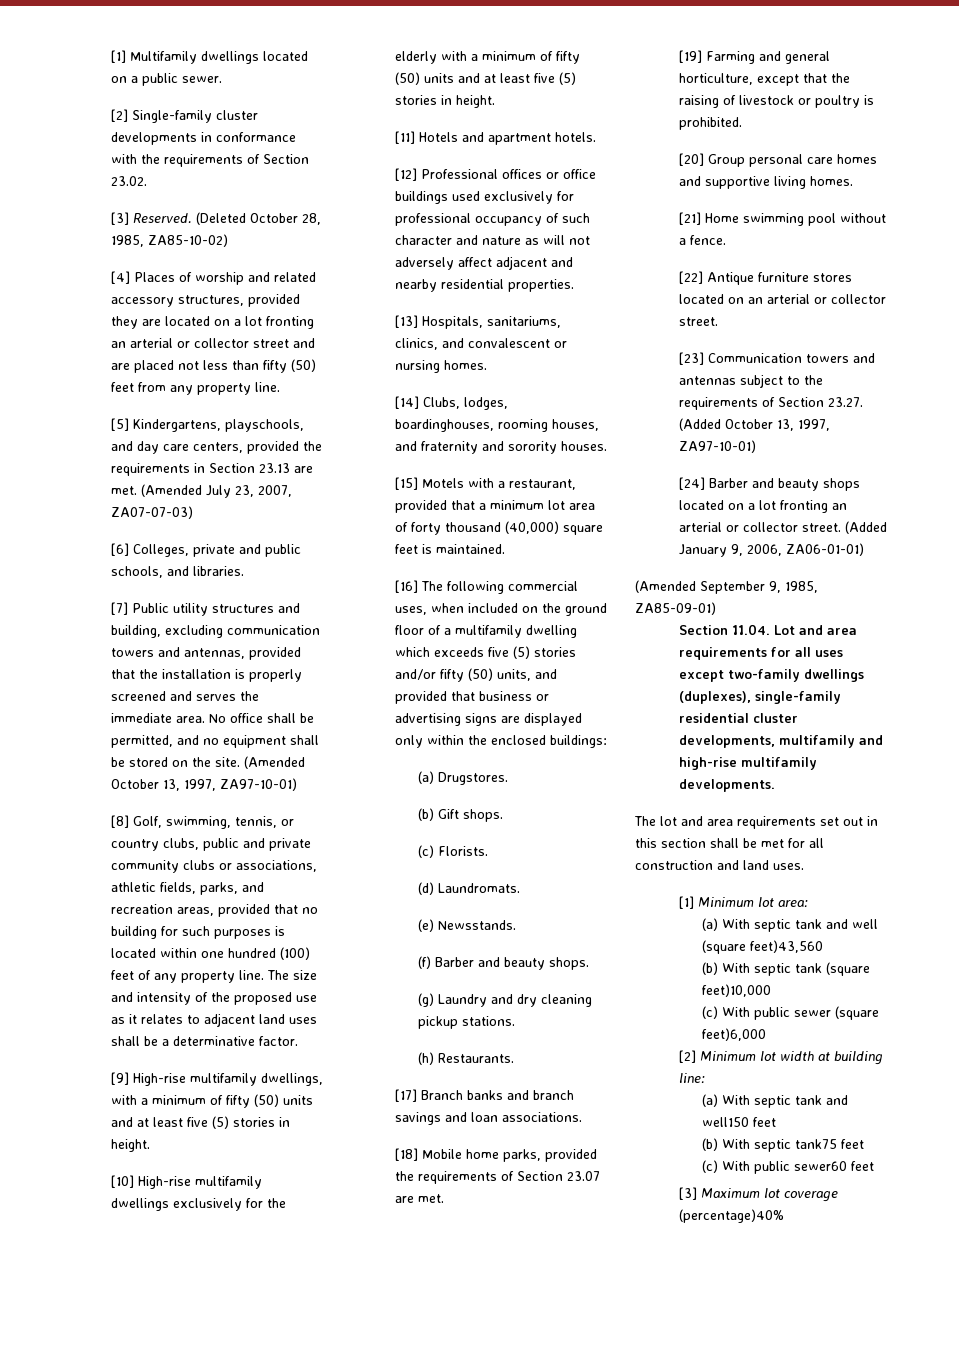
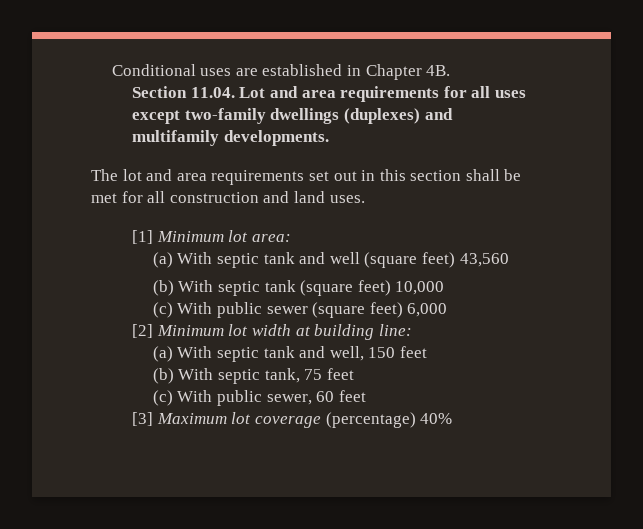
- [1] Multifamily dwellings located on a public sewer.
- [2] Single-family cluster developments in conformance with the requirements of Section 23.02.
- [3] Reserved. (Deleted October 28, 1985, ZA85-10-02)
- [4] Places of worship and related accessory structures, provided they are located on a lot fronting an arterial or collector street and are placed not less than fifty (50) feet from any property line.
- [5] Kindergartens, playschools, and day care centers, provided the requirements in Section 23.13 are met. (Amended July 23, 2007, ZA07-07-03)
- [6] Colleges, private and public schools, and libraries.
- [7] Public utility structures and building, excluding communication towers and antennas, provided that the installation is properly screened and serves the immediate area. No office shall be permitted, and no equipment shall be stored on the site. (Amended October 13, 1997, ZA97-10-01)
- [8] Golf, swimming, tennis, or country clubs, public and private community clubs or associations, athletic fields, parks, and recreation areas, provided that no building for such purposes is located within one hundred (100) feet of any property line. The size and intensity of the proposed use as it relates to adjacent land uses shall be a determinative factor.
- [9] High-rise multifamily dwellings, with a minimum of fifty (50) units and at least five (5) stories in height.
- [10] High-rise multifamily dwellings exclusively for the elderly with a minimum of fifty (50) units and at least five (5) stories in height.
- [11] Hotels and apartment hotels.
- [12] Professional offices or office buildings used exclusively for professional occupancy of such character and nature as will not adversely affect adjacent and nearby residential properties.
- [13] Hospitals, sanitariums, clinics, and convalescent or nursing homes.
- [14] Clubs, lodges, boardinghouses, rooming houses, and fraternity and sorority houses.
- [15] Motels with a restaurant, provided that a minimum lot area of forty thousand (40,000) square feet is maintained.
- [16] The following commercial uses, when included on the ground floor of a multifamily dwelling which exceeds five (5) stories and/or fifty (50) units, and provided that business or advertising signs are displayed only within the enclosed buildings:
- (a) Drugstores.
- (b) Gift shops.
- (c) Florists.
- (d) Laundromats.
- (e) Newsstands.
- (f) Barber and beauty shops.
- (g) Laundry and dry cleaning pickup stations.
- (h) Restaurants.
- [17] Branch banks and branch savings and loan associations.
- [18] Mobile home parks, provided the requirements of Section 23.07 are met.
- [19] Farming and general horticulture, except that the raising of livestock or poultry is prohibited.
- [20] Group personal care homes and supportive living homes.
- [21] Home swimming pool without a fence.
- [22] Antique furniture stores located on an arterial or collector street.
- [23] Communication towers and antennas subject to the requirements of Section 23.27. (Added October 13, 1997, ZA97-10-01)
- [24] Barber and beauty shops located on a lot fronting an arterial or collector street. (Added January 9, 2006, ZA06-01-01)
- (Amended September 9, 1985, ZA85-09-01)
+ Conditional uses are established in Chapter 4B.
- Section 11.04. Lot and area requirements for all uses except two-family dwellings (duplexes), single-family residential cluster developments, multifamily and high-rise multifamily developments.
+ Section 11.04. Lot and area requirements for all uses except two-family dwellings (duplexes) and multifamily developments.
- (a) With septic tank and well (square feet)43,560
+ (a) With septic tank and well (square feet) 43,560
- (b) With septic tank (square feet)10,000
+ (b) With septic tank (square feet) 10,000
- (c) With public sewer (square feet)6,000
+ (c) With public sewer (square feet) 6,000
- (a) With septic tank and well150 feet
+ (a) With septic tank and well, 150 feet
- (b) With septic tank75 feet
+ (b) With septic tank, 75 feet
- (c) With public sewer60 feet
+ (c) With public sewer, 60 feet
- [3] Maximum lot coverage (percentage)40%
+ [3] Maximum lot coverage (percentage) 40%

